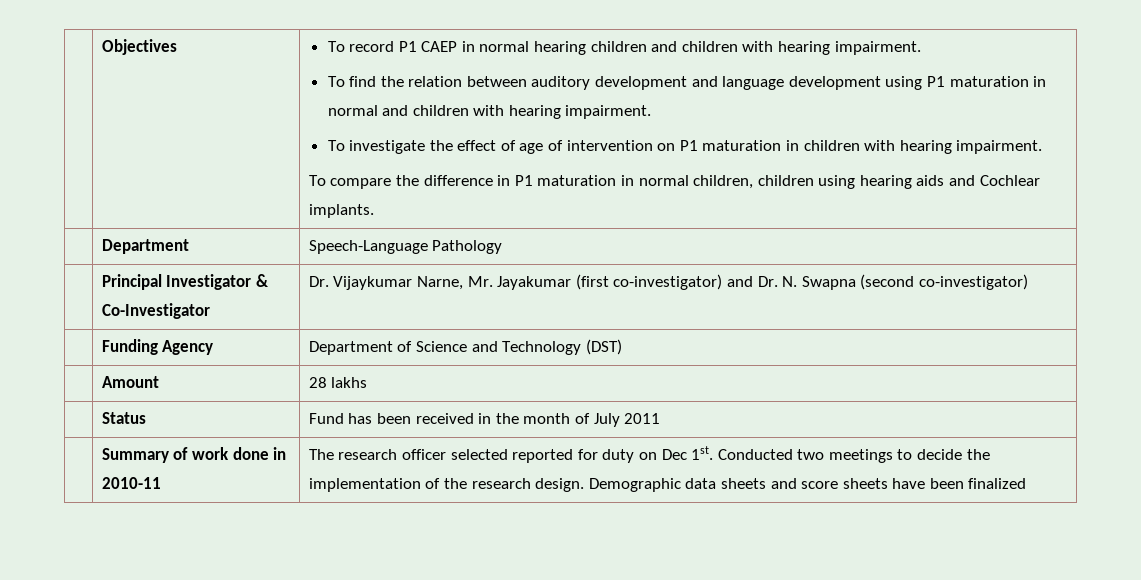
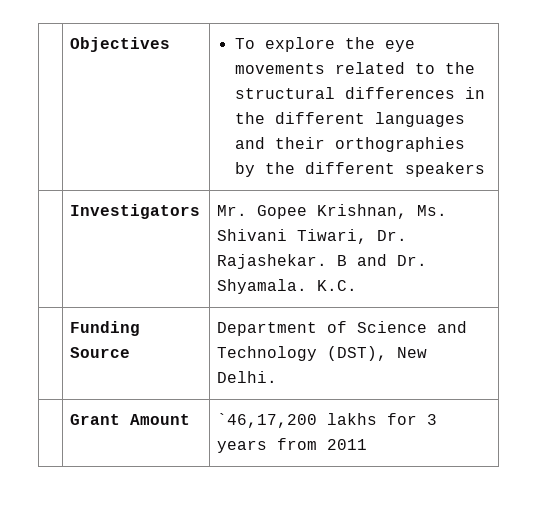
- To record P1 CAEP in normal hearing children and children with hearing impairment.
- To find the relation between auditory development and language development using P1 maturation in normal and children with hearing impairment.
- To investigate the effect of age of intervention on P1 maturation in children with hearing impairment.
- To compare the difference in P1 maturation in normal children, children using hearing aids and Cochlear implants.
- | Department | Speech-Language Pathology
- | Principal Investigator & Co-Investigator | Dr. Vijaykumar Narne, Mr. Jayakumar (first co-investigator) and Dr. N. Swapna (second co-investigator)
+ To explore the eye movements related to the structural differences in the different languages and their orthographies by the different speakers
+ | Investigators | Mr. Gopee Krishnan, Ms. Shivani Tiwari, Dr. Rajashekar. B and Dr. Shyamala. K.C.
- | Funding Agency | Department of Science and Technology (DST)
- | Amount | 28 lakhs
- | Status | Fund has been received in the month of July 2011
- | Summary of work done in 2010-11 | The research officer selected reported for duty on Dec 1st. Conducted two meetings to decide the implementation of the research design. Demographic data sheets and score sheets have been finalized
+ | Funding Source | Department of Science and Technology (DST), New Delhi.
+ | Grant Amount | `46,17,200 lakhs for 3 years from 2011

